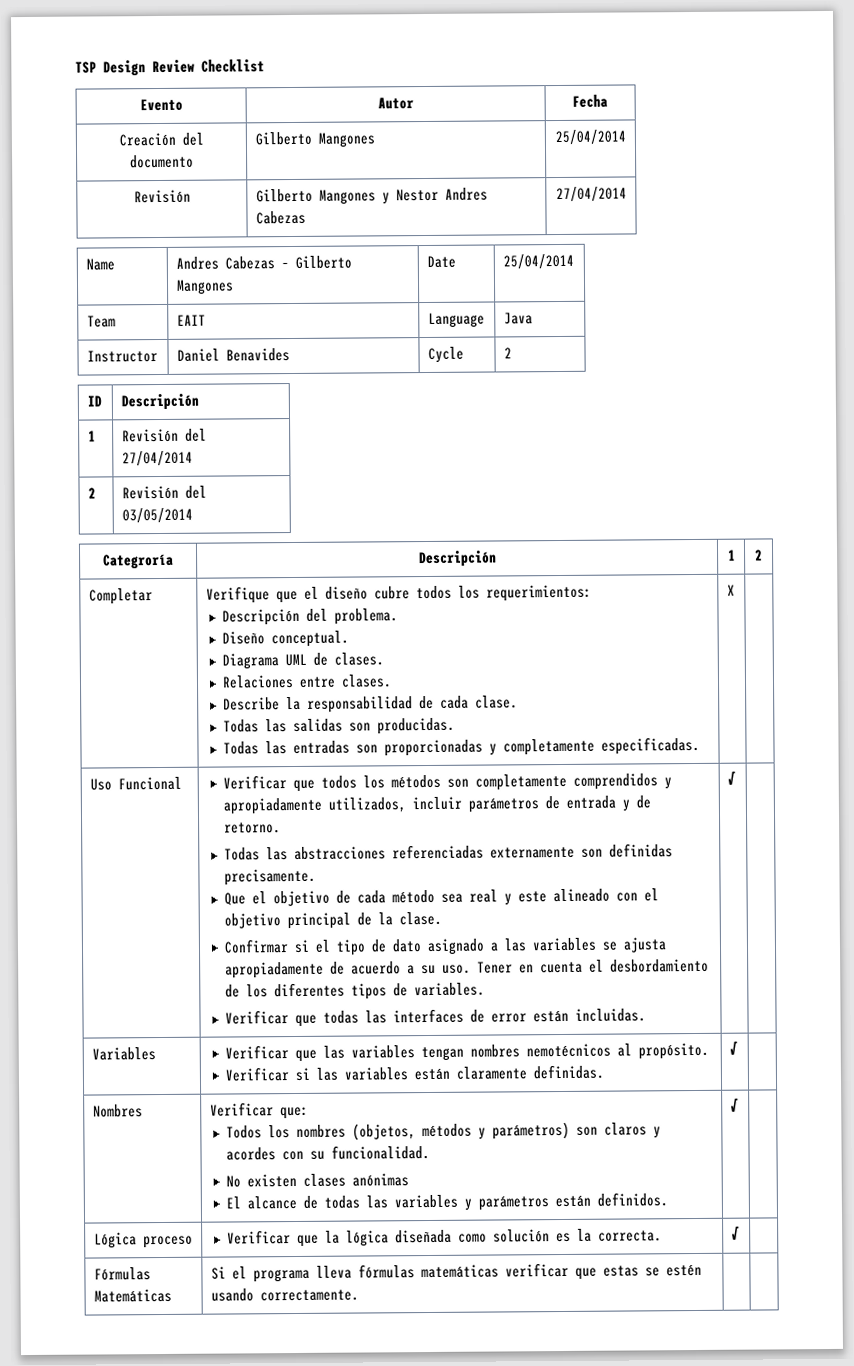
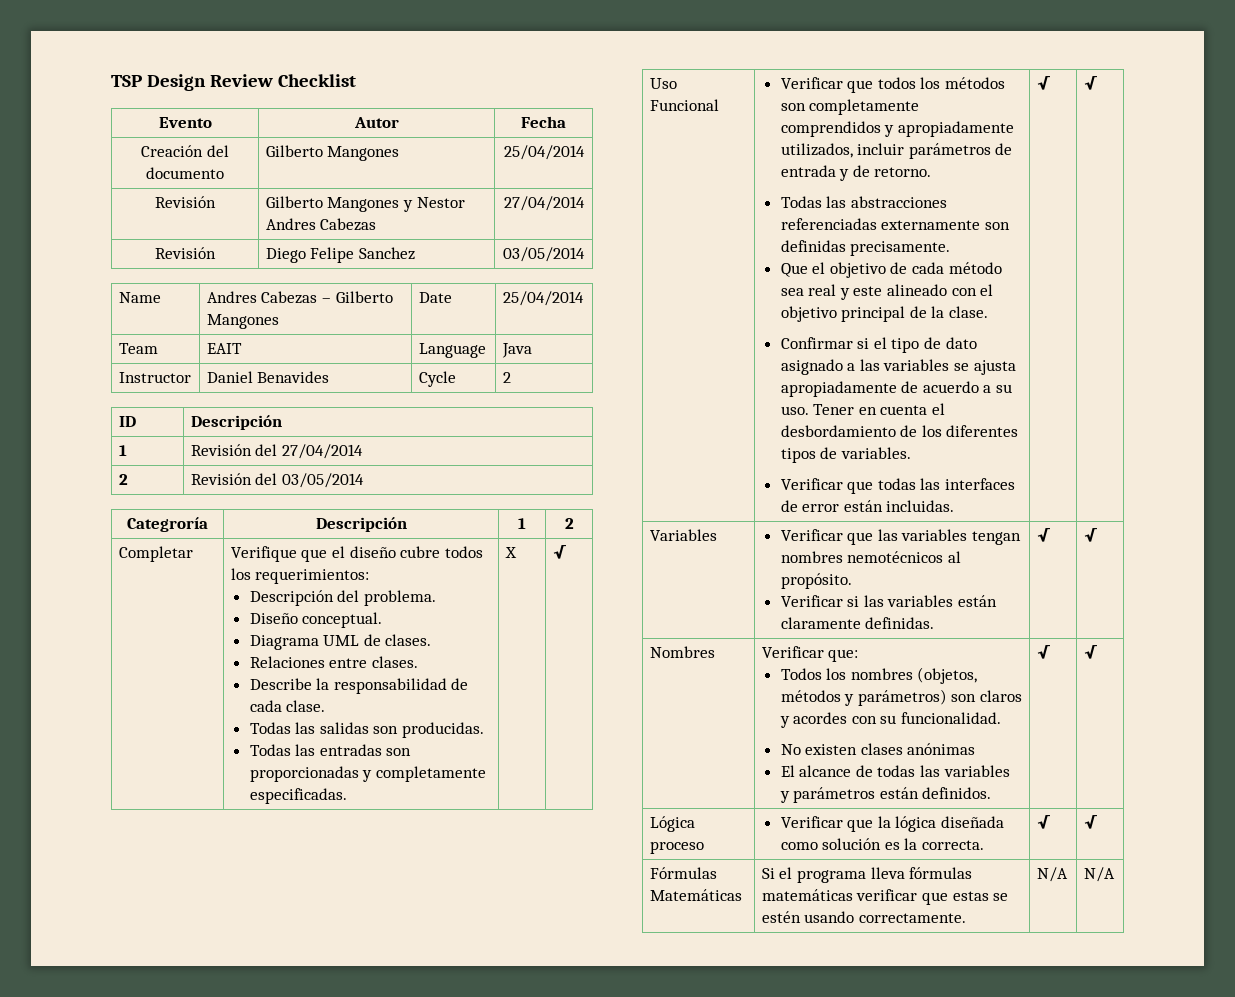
+ Revisión | Diego Felipe Sanchez | 03/05/2014
- X
+ X | √
- Verificar que todas las interfaces de error están incluidas. | √
+ Verificar que todas las interfaces de error están incluidas. | √ | √
  Variables | Verificar que las variables tengan nombres nemotécnicos al propósito.
- Verificar si las variables están claramente definidas. | √ |
+ Verificar si las variables están claramente definidas. | √ | √
  Nombres | Verificar que:
  Todos los nombres (objetos, métodos y parámetros) son claros y acordes con su funcionalidad.
  No existen clases anónimas
- El alcance de todas las variables y parámetros están definidos. | √ |
+ El alcance de todas las variables y parámetros están definidos. | √ | √
- Lógica proceso | Verificar que la lógica diseñada como solución es la correcta. | √ |
+ Lógica proceso | Verificar que la lógica diseñada como solución es la correcta. | √ | √
- Fórmulas Matemáticas | Si el programa lleva fórmulas matemáticas verificar que estas se estén usando correctamente. | |
+ Fórmulas Matemáticas | Si el programa lleva fórmulas matemáticas verificar que estas se estén usando correctamente. | N/A | N/A

